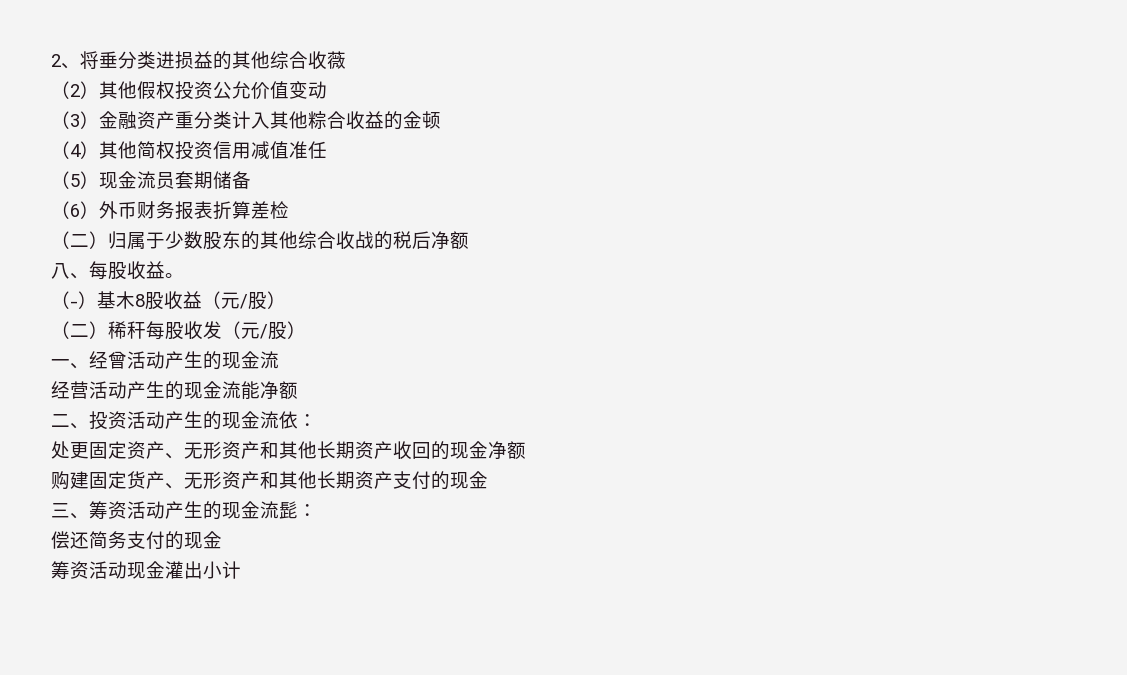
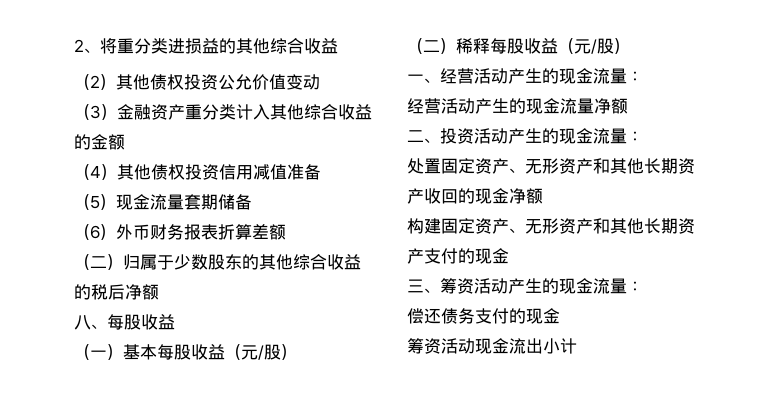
- 2、将垂分类进损益的其他综合收薇
+ 2、将重分类进损益的其他综合收益
- （2）其他假权投资公允价值变动
+ （2）其他债权投资公允价值变动
- （3）金融资产重分类计入其他粽合收益的金顿
+ （3）金融资产重分类计入其他综合收益的金额
- （4）其他简权投资信用减值准任
+ （4）其他债权投资信用减值准备
- （5）现金流员套期储备
+ （5）现金流量套期储备
- （6）外币财务报表折算差检
+ （6）外币财务报表折算差额
- （二）归属于少数股东的其他综合收战的税后净额
+ （二）归属于少数股东的其他综合收益的税后净额
- 八、每股收益。
- （-）基木8股收益（元/股）
+ 八、每股收益
+ （一）基本每股收益（元/股）
- （二）稀秆每股收发（元/股）
+ （二）稀释每股收益（元/股）
- 一、经曾活动产生的现金流
- 经营活动产生的现金流能净额
+ 一、经营活动产生的现金流量：
+ 经营活动产生的现金流量净额
- 二、投资活动产生的现金流依：
+ 二、投资活动产生的现金流量：
- 处更固定资产、无形资产和其他长期资产收回的现金净额
+ 处置固定资产、无形资产和其他长期资产收回的现金净额
- 购建固定货产、无形资产和其他长期资产支付的现金
+ 构建固定资产、无形资产和其他长期资产支付的现金
- 三、筹资活动产生的现金流髭：
+ 三、筹资活动产生的现金流量：
- 偿还简务支付的现金
+ 偿还债务支付的现金
- 筹资活动现金灌出小计
+ 筹资活动现金流出小计

